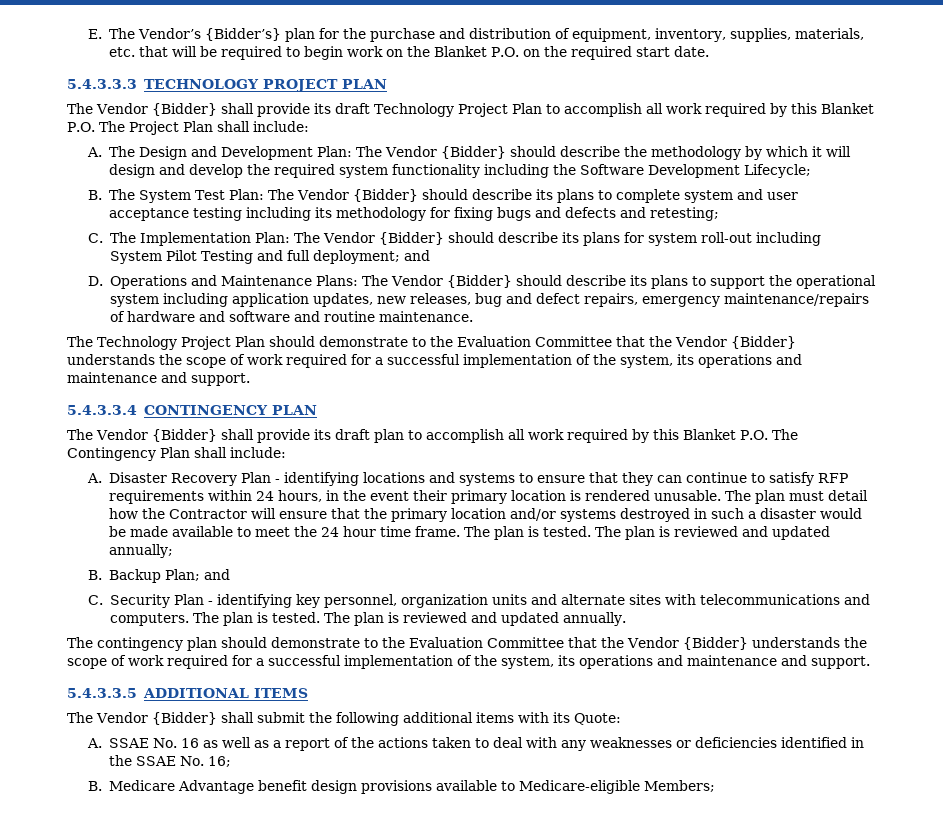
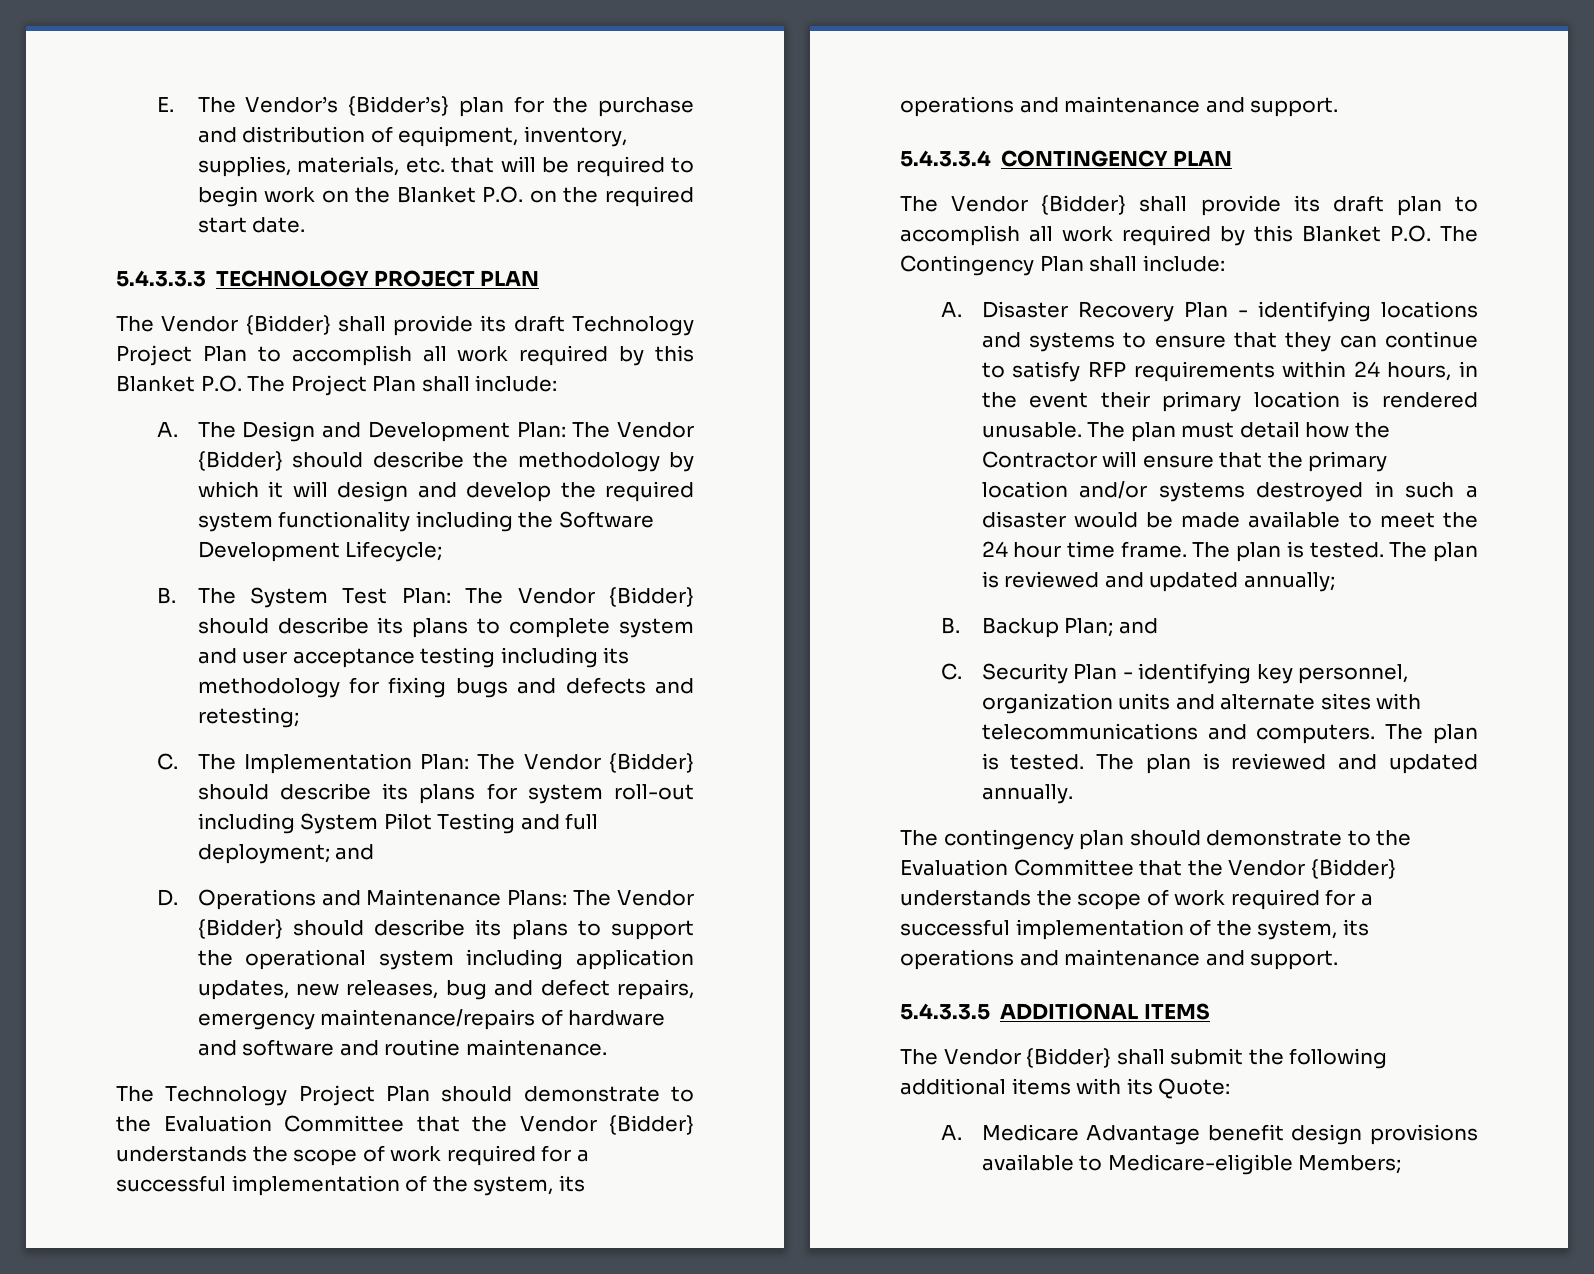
- A. SSAE No. 16 as well as a report of the actions taken to deal with any weaknesses or deficiencies identified in the SSAE No. 16;
- B. Medicare Advantage benefit design provisions available to Medicare-eligible Members;
+ A. Medicare Advantage benefit design provisions available to Medicare-eligible Members;

